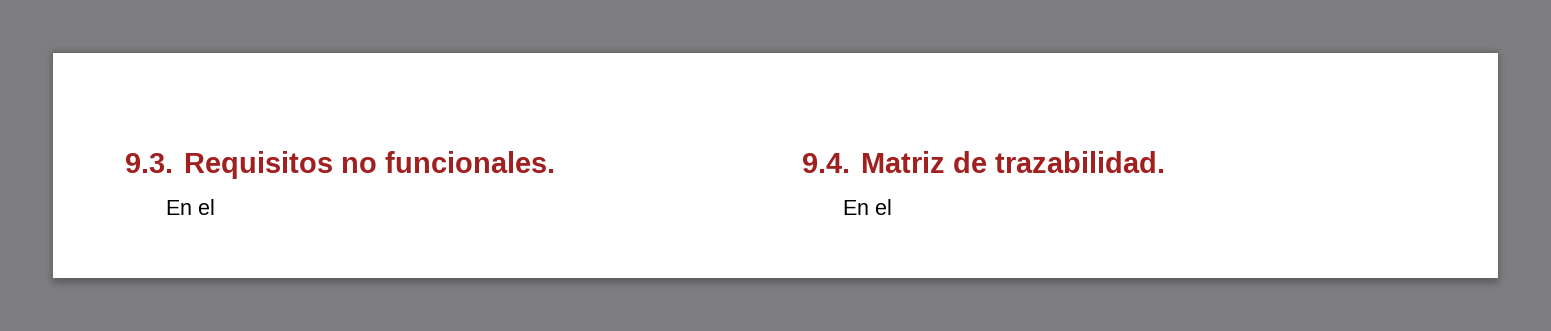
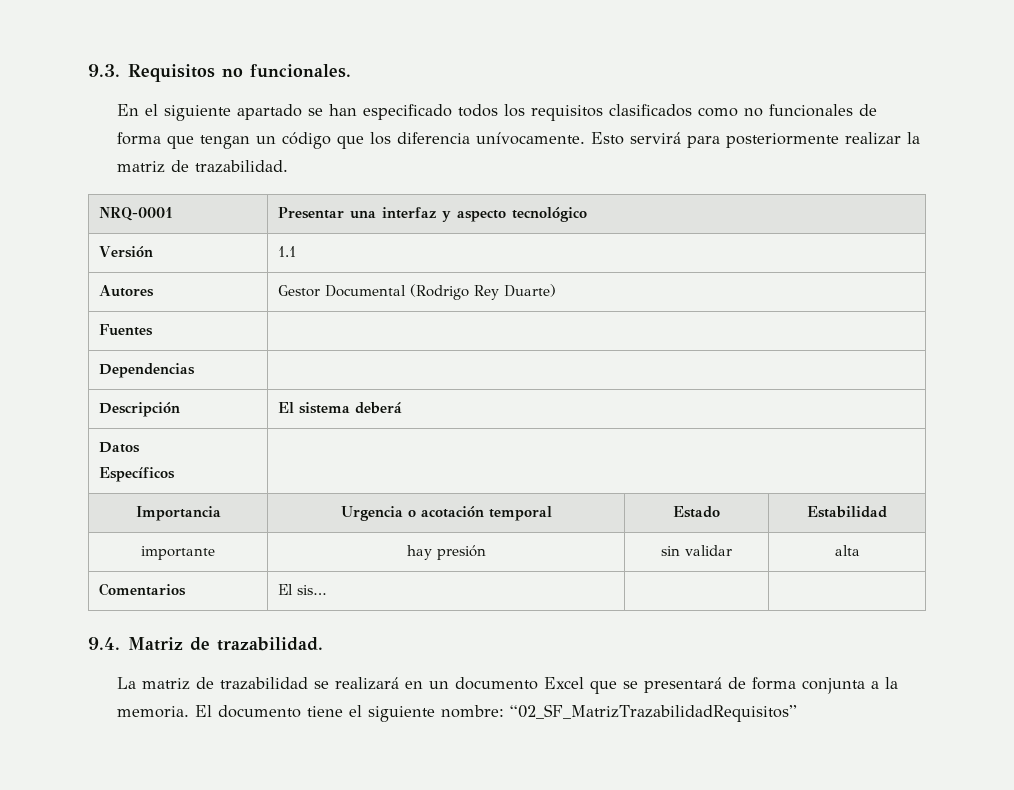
  9.3. Requisitos no funcionales.
- En el
+ En el siguiente apartado se han especificado todos los requisitos clasificados como no funcionales de forma que tengan un código que los diferencia unívocamente. Esto servirá para posteriormente realizar la matriz de trazabilidad.
+ NRQ-0001 | Presentar una interfaz y aspecto tecnológico
+ Versión | 1.1
+ Autores | Gestor Documental (Rodrigo Rey Duarte)
+ Fuentes |
+ Dependencias |
+ Descripción | El sistema deberá
+ Datos
+ Específicos |
+ Importancia | Urgencia o acotación temporal | Estado | Estabilidad
+ importante | hay presión | sin validar | alta
+ Comentarios | El sis… | |
  9.4. Matriz de trazabilidad.
- En el
+ La matriz de trazabilidad se realizará en un documento Excel que se presentará de forma conjunta a la memoria. El documento tiene el siguiente nombre: “02_SF_MatrizTrazabilidadRequisitos”

